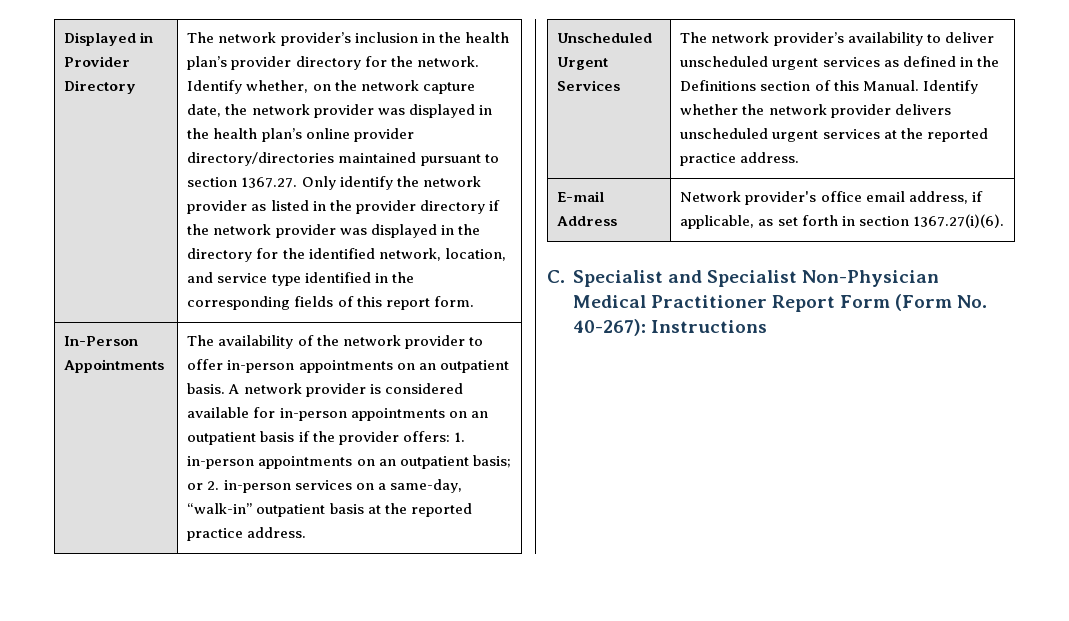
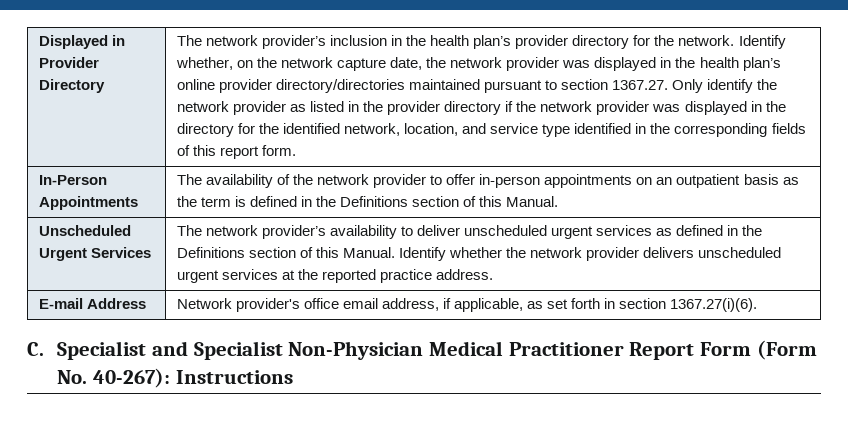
- The availability of the network provider to offer in-person appointments on an outpatient basis. A network provider is considered available for in-person appointments on an outpatient basis if the provider offers: 1. in-person appointments on an outpatient basis; or 2. in-person services on a same-day, “walk-in” outpatient basis at the reported practice address.
+ The availability of the network provider to offer in-person appointments on an outpatient basis as the term is defined in the Definitions section of this Manual.

